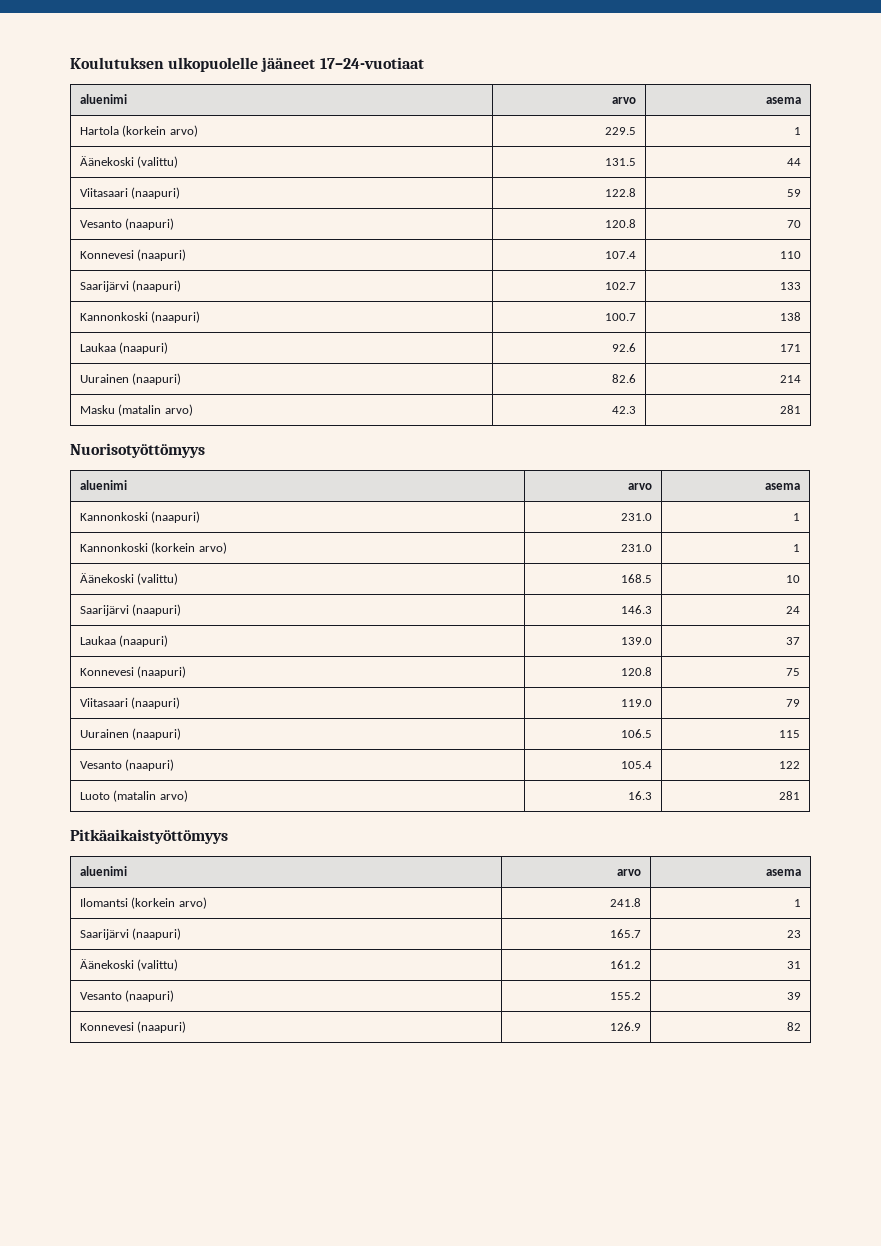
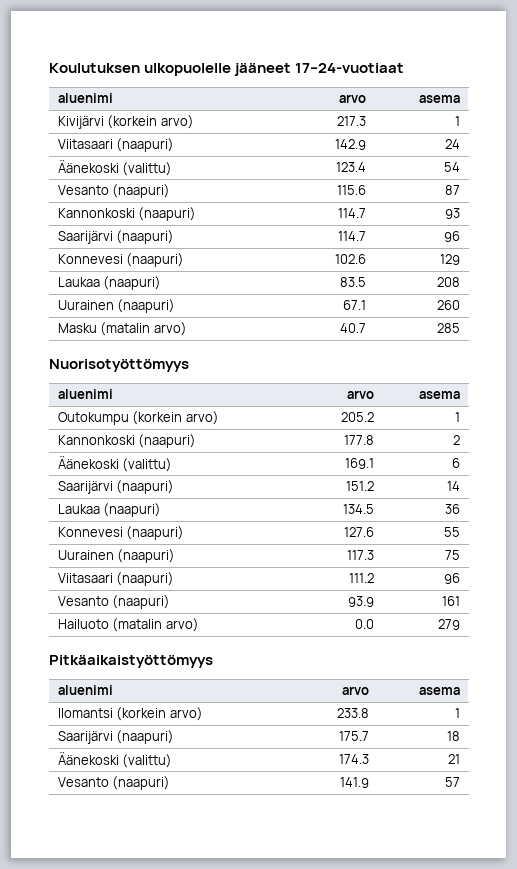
- Hartola (korkein arvo) | 229.5 | 1
- Äänekoski (valittu) | 131.5 | 44
- Viitasaari (naapuri) | 122.8 | 59
- Vesanto (naapuri) | 120.8 | 70
- Konnevesi (naapuri) | 107.4 | 110
- Saarijärvi (naapuri) | 102.7 | 133
- Kannonkoski (naapuri) | 100.7 | 138
- Laukaa (naapuri) | 92.6 | 171
- Uurainen (naapuri) | 82.6 | 214
+ Kivijärvi (korkein arvo) | 217.3 | 1
+ Viitasaari (naapuri) | 142.9 | 24
+ Äänekoski (valittu) | 123.4 | 54
+ Vesanto (naapuri) | 115.6 | 87
+ Kannonkoski (naapuri) | 114.7 | 93
+ Saarijärvi (naapuri) | 114.7 | 96
+ Konnevesi (naapuri) | 102.6 | 129
+ Laukaa (naapuri) | 83.5 | 208
+ Uurainen (naapuri) | 67.1 | 260
- Masku (matalin arvo) | 42.3 | 281
+ Masku (matalin arvo) | 40.7 | 285
- Kannonkoski (naapuri) | 231.0 | 1
- Kannonkoski (korkein arvo) | 231.0 | 1
- Äänekoski (valittu) | 168.5 | 10
- Saarijärvi (naapuri) | 146.3 | 24
- Laukaa (naapuri) | 139.0 | 37
- Konnevesi (naapuri) | 120.8 | 75
- Viitasaari (naapuri) | 119.0 | 79
- Uurainen (naapuri) | 106.5 | 115
- Vesanto (naapuri) | 105.4 | 122
- Luoto (matalin arvo) | 16.3 | 281
+ Outokumpu (korkein arvo) | 205.2 | 1
+ Kannonkoski (naapuri) | 177.8 | 2
+ Äänekoski (valittu) | 169.1 | 6
+ Saarijärvi (naapuri) | 151.2 | 14
+ Laukaa (naapuri) | 134.5 | 36
+ Konnevesi (naapuri) | 127.6 | 55
+ Uurainen (naapuri) | 117.3 | 75
+ Viitasaari (naapuri) | 111.2 | 96
+ Vesanto (naapuri) | 93.9 | 161
+ Hailuoto (matalin arvo) | 0.0 | 279
- Ilomantsi (korkein arvo) | 241.8 | 1
+ Ilomantsi (korkein arvo) | 233.8 | 1
- Saarijärvi (naapuri) | 165.7 | 23
- Äänekoski (valittu) | 161.2 | 31
- Vesanto (naapuri) | 155.2 | 39
- Konnevesi (naapuri) | 126.9 | 82
+ Saarijärvi (naapuri) | 175.7 | 18
+ Äänekoski (valittu) | 174.3 | 21
+ Vesanto (naapuri) | 141.9 | 57

